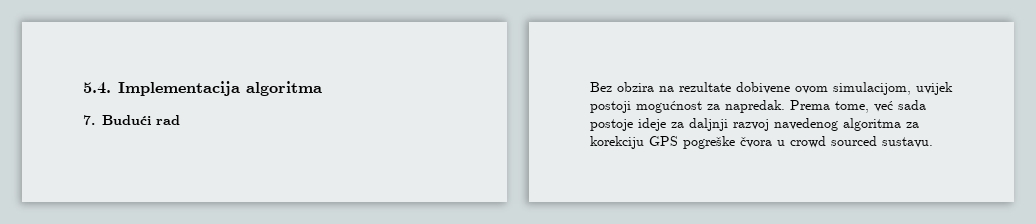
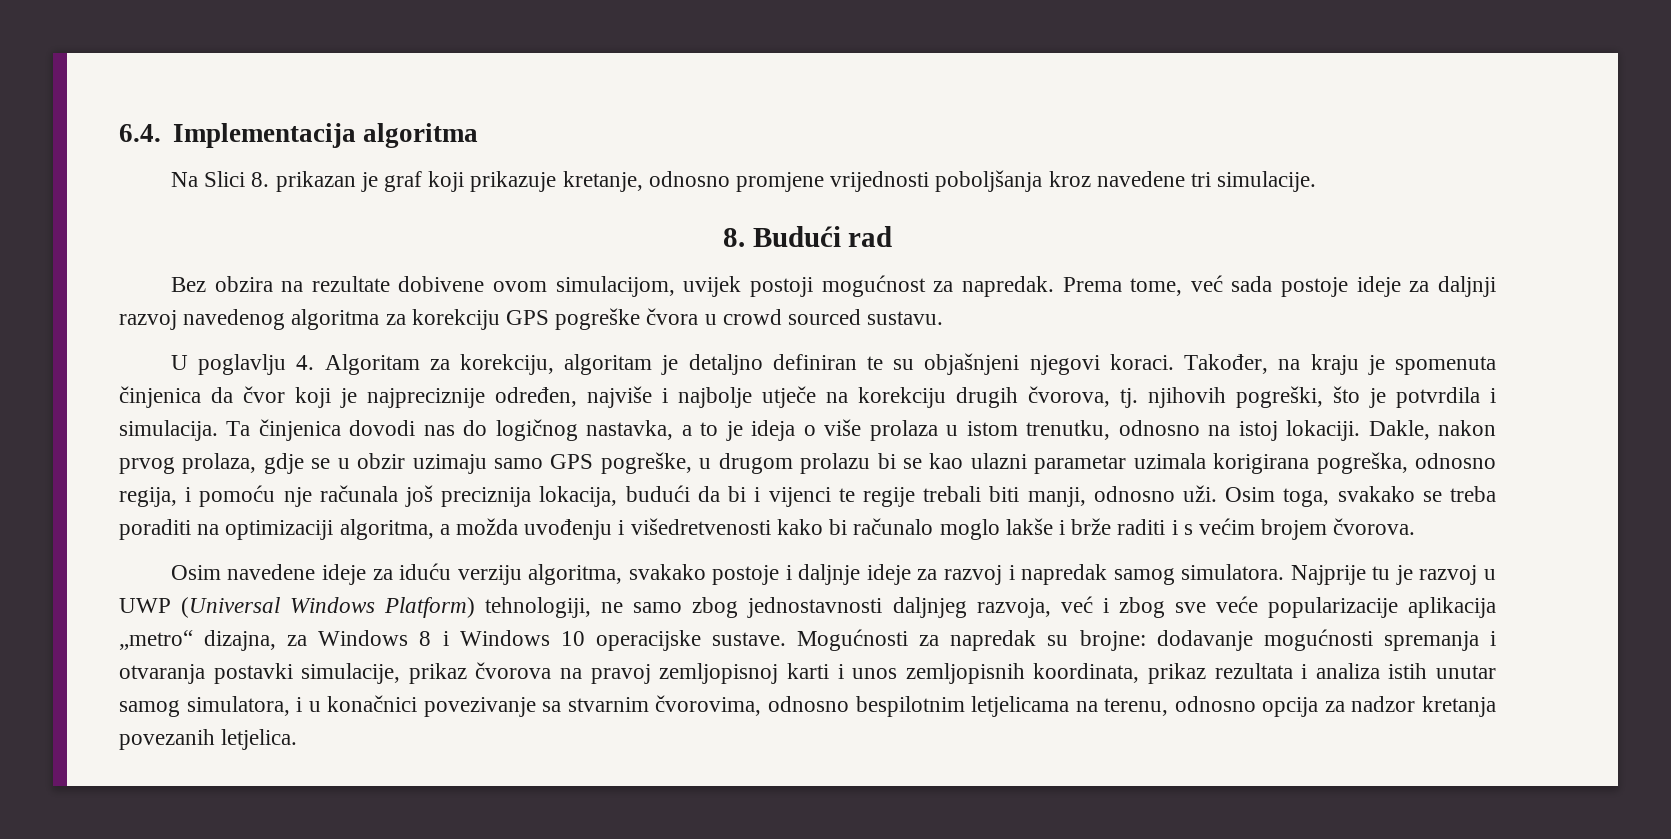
- 5.4. Implementacija algoritma
+ 6.4. Implementacija algoritma
- 7. Budući rad
+ Na Slici 8. prikazan je graf koji prikazuje kretanje, odnosno promjene vrijednosti poboljšanja kroz navedene tri simulacije.
+ 8. Budući rad
+ U poglavlju 4. Algoritam za korekciju, algoritam je detaljno definiran te su objašnjeni njegovi koraci. Također, na kraju je spomenuta činjenica da čvor koji je najpreciznije određen, najviše i najbolje utječe na korekciju drugih čvorova, tj. njihovih pogreški, što je potvrdila i simulacija. Ta činjenica dovodi nas do logičnog nastavka, a to je ideja o više prolaza u istom trenutku, odnosno na istoj lokaciji. Dakle, nakon prvog prolaza, gdje se u obzir uzimaju samo GPS pogreške, u drugom prolazu bi se kao ulazni parametar uzimala korigirana pogreška, odnosno regija, i pomoću nje računala još preciznija lokacija, budući da bi i vijenci te regije trebali biti manji, odnosno uži. Osim toga, svakako se treba poraditi na optimizaciji algoritma, a možda uvođenju i višedretvenosti kako bi računalo moglo lakše i brže raditi i s većim brojem čvorova.
+ Osim navedene ideje za iduću verziju algoritma, svakako postoje i daljnje ideje za razvoj i napredak samog simulatora. Najprije tu je razvoj u UWP (Universal Windows Platform) tehnologiji, ne samo zbog jednostavnosti daljnjeg razvoja, već i zbog sve veće popularizacije aplikacija „metro“ dizajna, za Windows 8 i Windows 10 operacijske sustave. Mogućnosti za napredak su brojne: dodavanje mogućnosti spremanja i otvaranja postavki simulacije, prikaz čvorova na pravoj zemljopisnoj karti i unos zemljopisnih koordinata, prikaz rezultata i analiza istih unutar samog simulatora, i u konačnici povezivanje sa stvarnim čvorovima, odnosno bespilotnim letjelicama na terenu, odnosno opcija za nadzor kretanja povezanih letjelica.

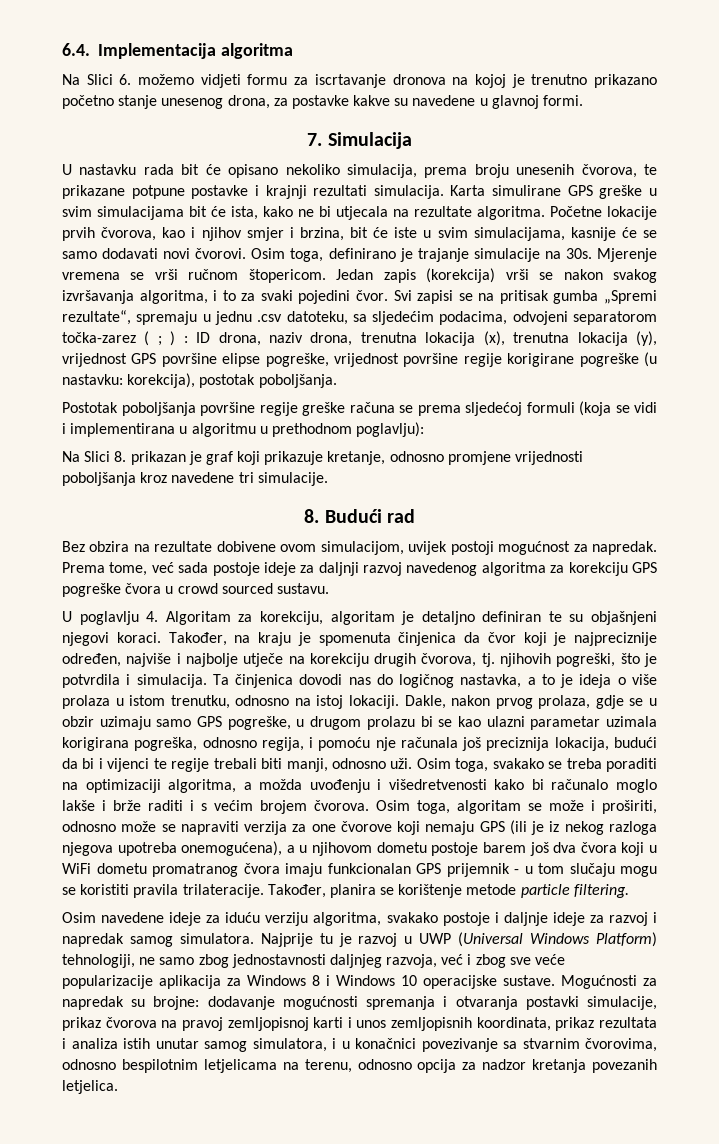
+ Na Slici 6. možemo vidjeti formu za iscrtavanje dronova na kojoj je trenutno prikazano početno stanje unesenog drona, za postavke kakve su navedene u glavnoj formi.
+ 7. Simulacija
+ U nastavku rada bit će opisano nekoliko simulacija, prema broju unesenih čvorova, te prikazane potpune postavke i krajnji rezultati simulacija. Karta simulirane GPS greške u svim simulacijama bit će ista, kako ne bi utjecala na rezultate algoritma. Početne lokacije prvih čvorova, kao i njihov smjer i brzina, bit će iste u svim simulacijama, kasnije će se samo dodavati novi čvorovi. Osim toga, definirano je trajanje simulacije na 30s. Mjerenje vremena se vrši ručnom štopericom. Jedan zapis (korekcija) vrši se nakon svakog izvršavanja algoritma, i to za svaki pojedini čvor. Svi zapisi se na pritisak gumba „Spremi rezultate“, spremaju u jednu .csv datoteku, sa sljedećim podacima, odvojeni separatorom točka-zarez ( ; ) : ID drona, naziv drona, trenutna lokacija (x), trenutna lokacija (y), vrijednost GPS površine elipse pogreške, vrijednost površine regije korigirane pogreške (u nastavku: korekcija), postotak poboljšanja.
+ Postotak poboljšanja površine regije greške računa se prema sljedećoj formuli (koja se vidi i implementirana u algoritmu u prethodnom poglavlju):
+ Osim toga, algoritam se može i proširiti, odnosno može se napraviti verzija za one čvorove koji nemaju GPS (ili je iz nekog razloga njegova upotreba onemogućena), a u njihovom dometu postoje barem još dva čvora koji u WiFi dometu promatranog čvora imaju funkcionalan GPS prijemnik - u tom slučaju mogu se koristiti pravila trilateracije. Također, planira se korištenje metode particle filtering.
- Najprije tu je razvoj u UWP (Universal Windows Platform) tehnologiji, ne samo zbog jednostavnosti daljnjeg razvoja, već i zbog sve veće popularizacije aplikacija „metro“ dizajna, za Windows 8 i Windows 10 operacijske sustave.
+ Najprije tu je razvoj u UWP (Universal Windows Platform) tehnologiji, ne samo zbog jednostavnosti daljnjeg razvoja, već i zbog sve veće popularizacije aplikacija za Windows 8 i Windows 10 operacijske sustave.

